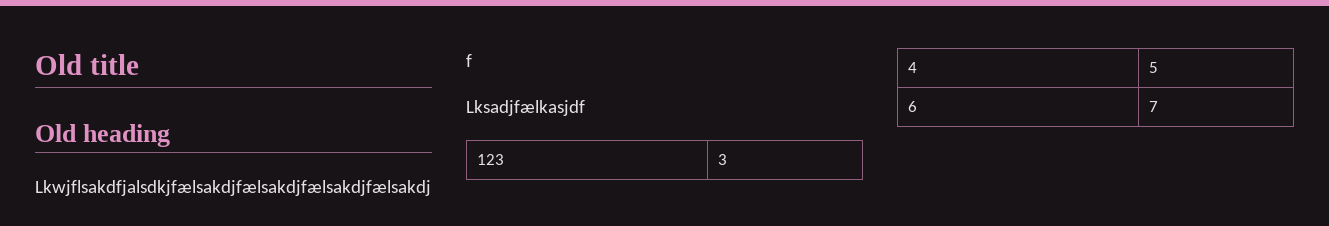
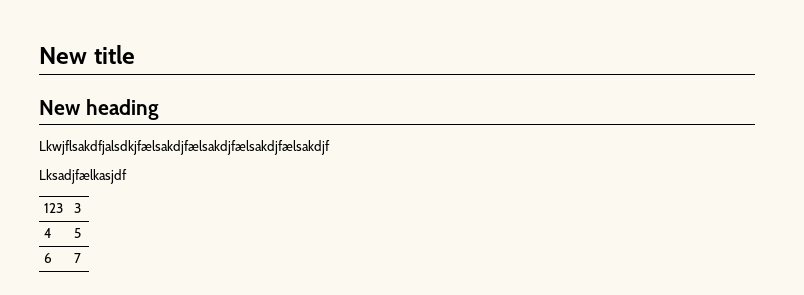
- Old title
+ New title
- Old heading
+ New heading

